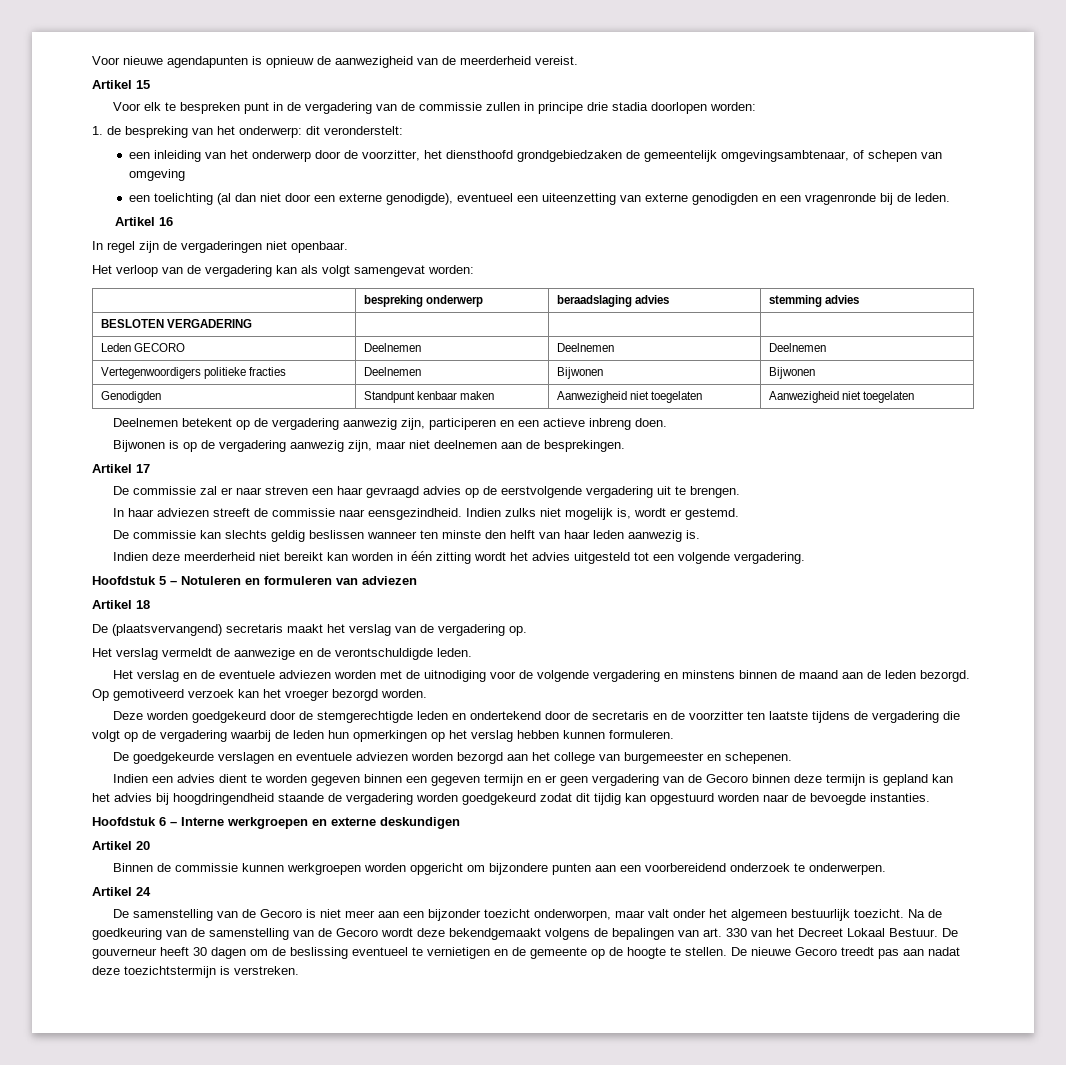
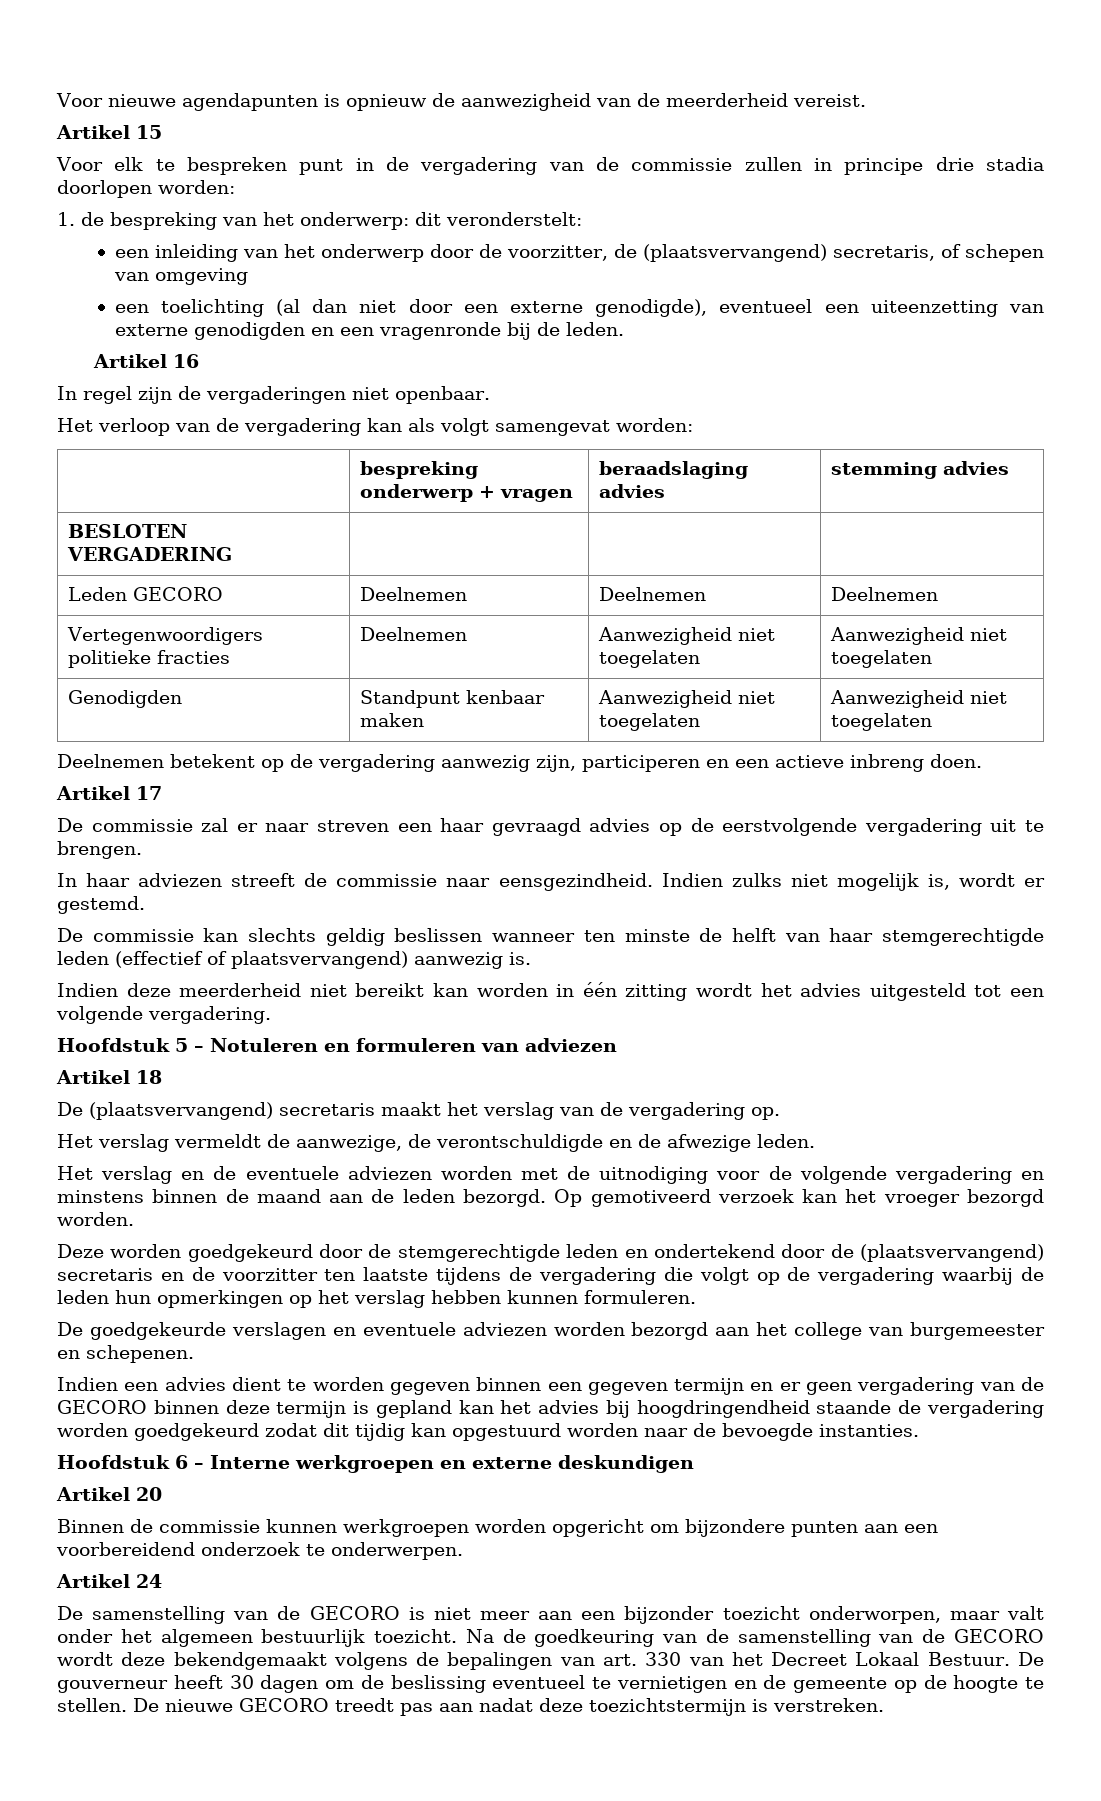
- een inleiding van het onderwerp door de voorzitter, het diensthoofd grondgebiedzaken de gemeentelijk omgevingsambtenaar, of schepen van omgeving
+ een inleiding van het onderwerp door de voorzitter, de (plaatsvervangend) secretaris, of schepen van omgeving
- | bespreking onderwerp | beraadslaging advies | stemming advies
+ | bespreking onderwerp + vragen | beraadslaging advies | stemming advies
- Vertegenwoordigers politieke fracties | Deelnemen | Bijwonen | Bijwonen
+ Vertegenwoordigers politieke fracties | Deelnemen | Aanwezigheid niet toegelaten | Aanwezigheid niet toegelaten
- Bijwonen is op de vergadering aanwezig zijn, maar niet deelnemen aan de besprekingen.
- De commissie kan slechts geldig beslissen wanneer ten minste den helft van haar leden aanwezig is.
+ De commissie kan slechts geldig beslissen wanneer ten minste de helft van haar stemgerechtigde leden (effectief of plaatsvervangend) aanwezig is.
- Het verslag vermeldt de aanwezige en de verontschuldigde leden.
+ Het verslag vermeldt de aanwezige, de verontschuldigde en de afwezige leden.
- Deze worden goedgekeurd door de stemgerechtigde leden en ondertekend door de secretaris en de voorzitter ten laatste tijdens de vergadering die volgt op de vergadering waarbij de leden hun opmerkingen op het verslag hebben kunnen formuleren.
+ Deze worden goedgekeurd door de stemgerechtigde leden en ondertekend door de (plaatsvervangend) secretaris en de voorzitter ten laatste tijdens de vergadering die volgt op de vergadering waarbij de leden hun opmerkingen op het verslag hebben kunnen formuleren.
- Indien een advies dient te worden gegeven binnen een gegeven termijn en er geen vergadering van de Gecoro binnen deze termijn is gepland kan het advies bij hoogdringendheid staande de vergadering worden goedgekeurd zodat dit tijdig kan opgestuurd worden naar de bevoegde instanties.
+ Indien een advies dient te worden gegeven binnen een gegeven termijn en er geen vergadering van de GECORO binnen deze termijn is gepland kan het advies bij hoogdringendheid staande de vergadering worden goedgekeurd zodat dit tijdig kan opgestuurd worden naar de bevoegde instanties.
- De samenstelling van de Gecoro is niet meer aan een bijzonder toezicht onderworpen, maar valt onder het algemeen bestuurlijk toezicht.
+ De samenstelling van de GECORO is niet meer aan een bijzonder toezicht onderworpen, maar valt onder het algemeen bestuurlijk toezicht.
- Na de goedkeuring van de samenstelling van de Gecoro wordt deze bekendgemaakt volgens de bepalingen van art. 330 van het Decreet Lokaal Bestuur.
+ Na de goedkeuring van de samenstelling van de GECORO wordt deze bekendgemaakt volgens de bepalingen van art. 330 van het Decreet Lokaal Bestuur.
- De nieuwe Gecoro treedt pas aan nadat deze toezichtstermijn is verstreken.
+ De nieuwe GECORO treedt pas aan nadat deze toezichtstermijn is verstreken.

